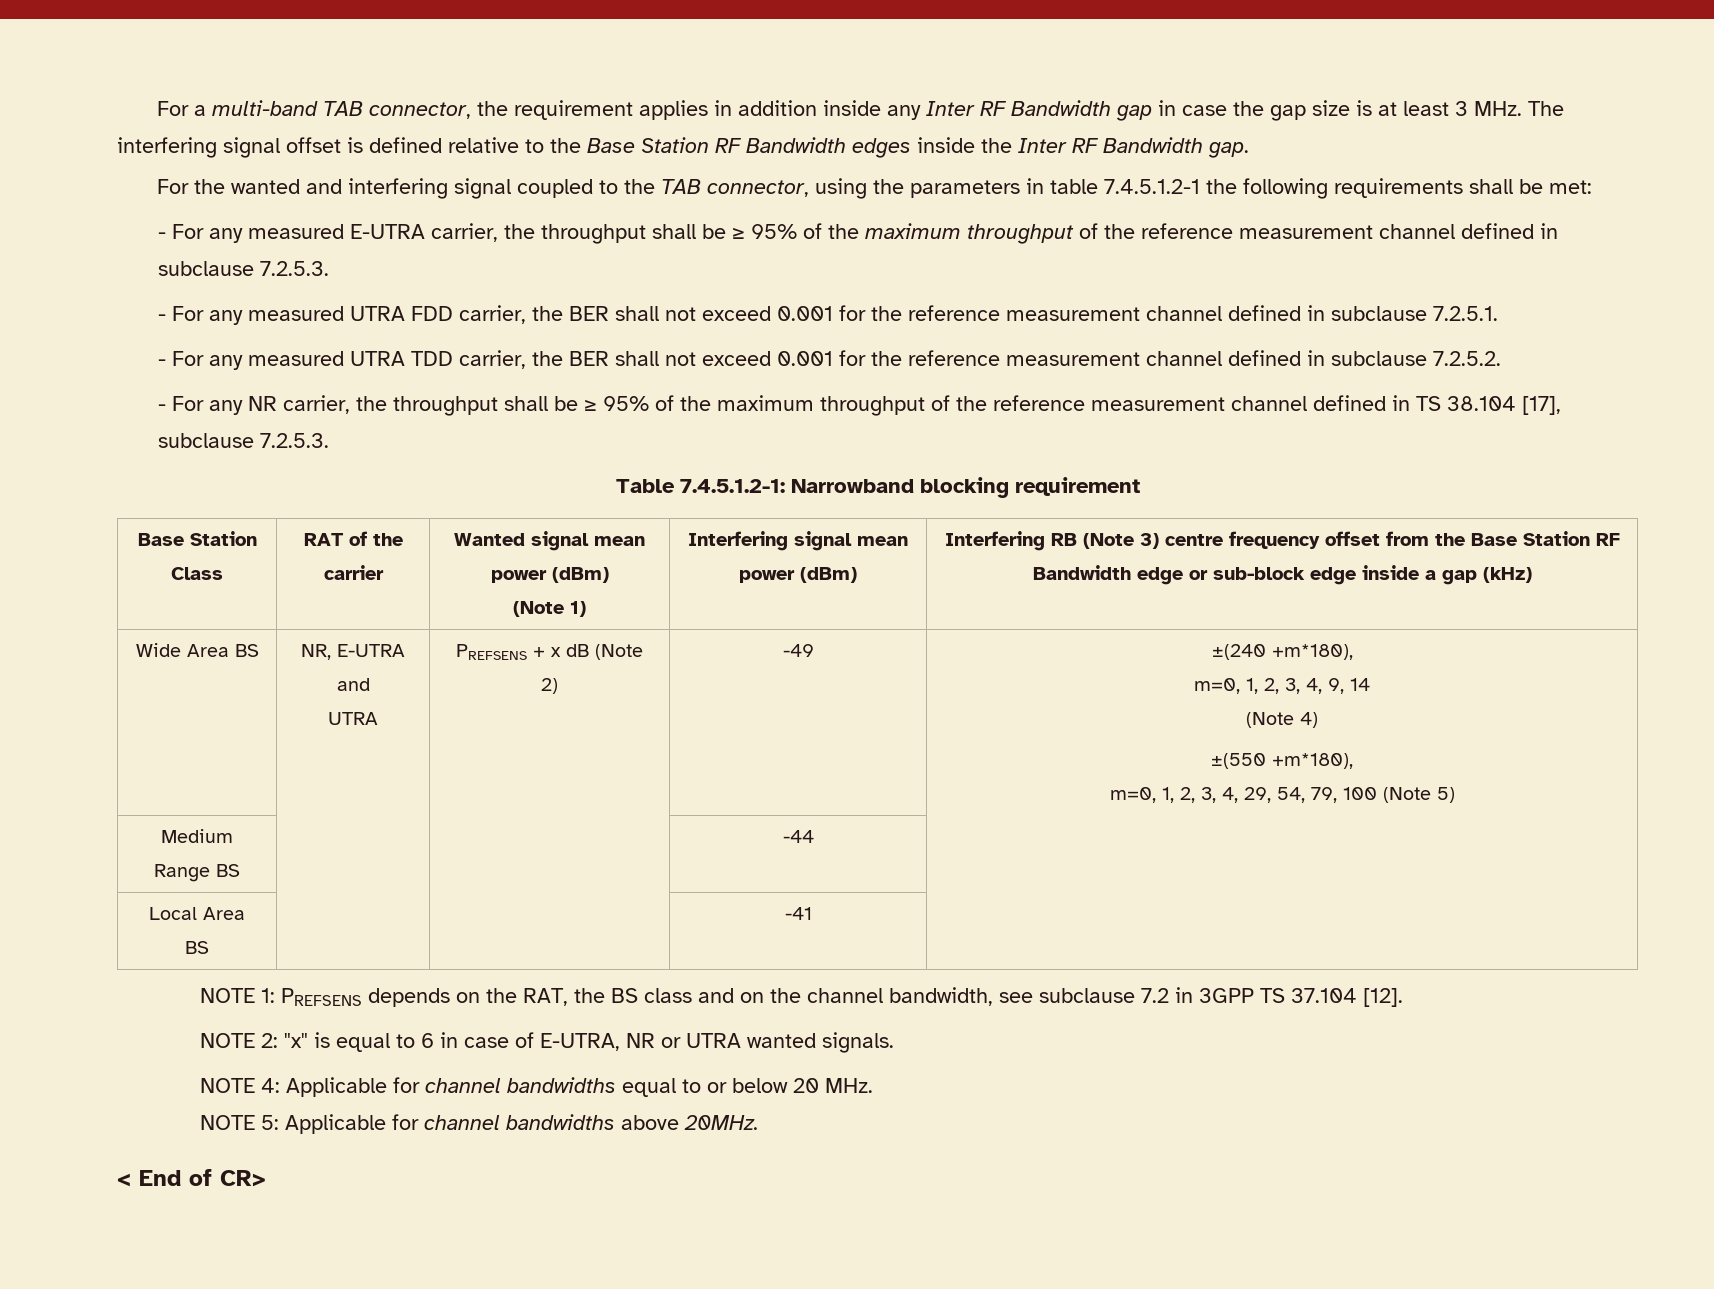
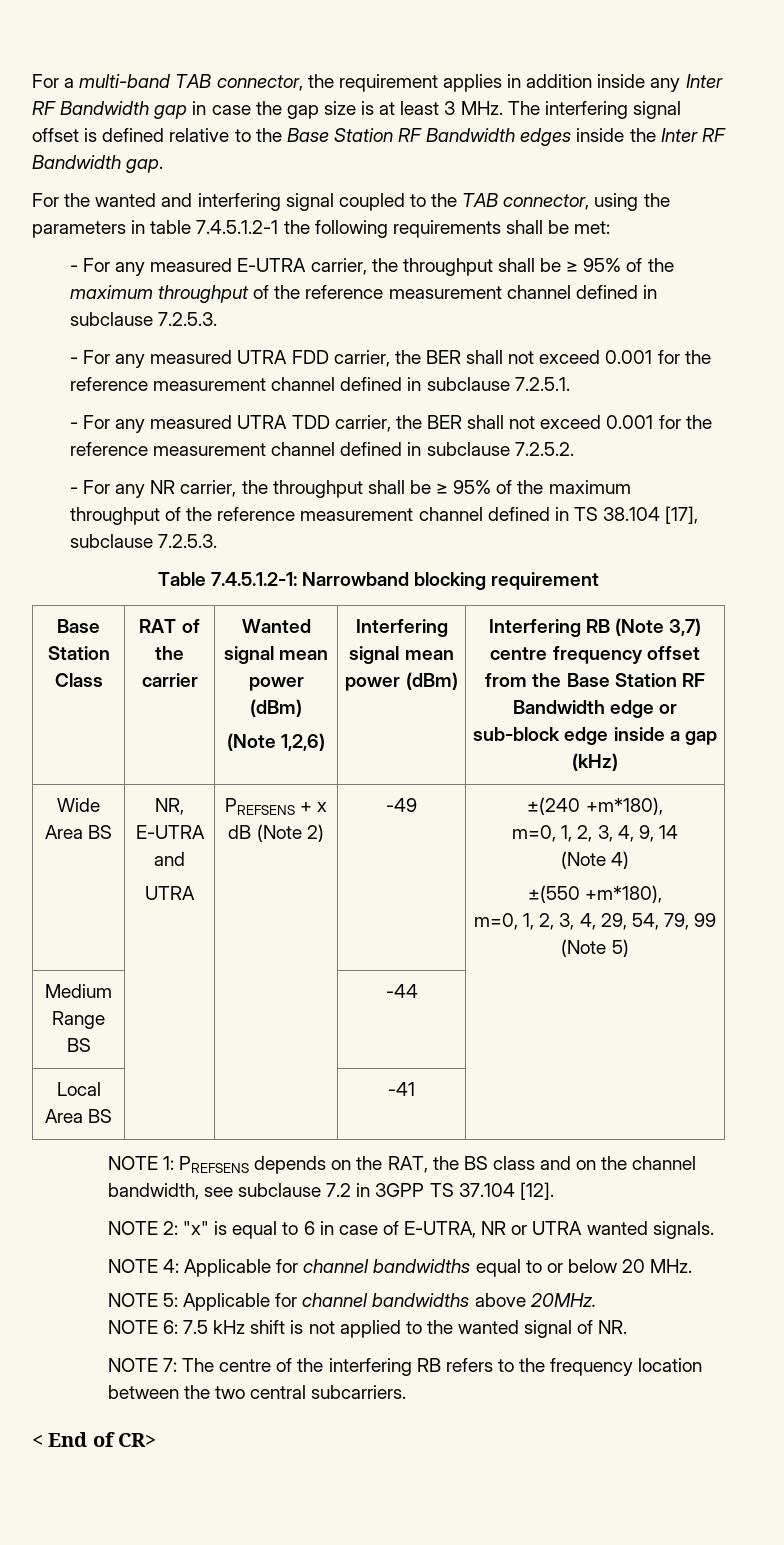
  Base Station Class | RAT of the carrier | Wanted signal mean power (dBm)
- (Note 1) | Interfering signal mean power (dBm) | Interfering RB (Note 3) centre frequency offset from the Base Station RF Bandwidth edge or sub-block edge inside a gap (kHz)
+ (Note 1,2,6) | Interfering signal mean power (dBm) | Interfering RB (Note 3,7) centre frequency offset from the Base Station RF Bandwidth edge or sub-block edge inside a gap (kHz)
  Wide Area BS | NR, E-UTRA and
  UTRA | PREFSENS + x dB (Note 2) | -49 | ±(240 +m*180),
  m=0, 1, 2, 3, 4, 9, 14
  (Note 4)
  ±(550 +m*180),
- m=0, 1, 2, 3, 4, 29, 54, 79, 100 (Note 5)
+ m=0, 1, 2, 3, 4, 29, 54, 79, 99 (Note 5)
+ NOTE 6: 7.5 kHz shift is not applied to the wanted signal of NR.
+ NOTE 7: The centre of the interfering RB refers to the frequency location between the two central subcarriers.

